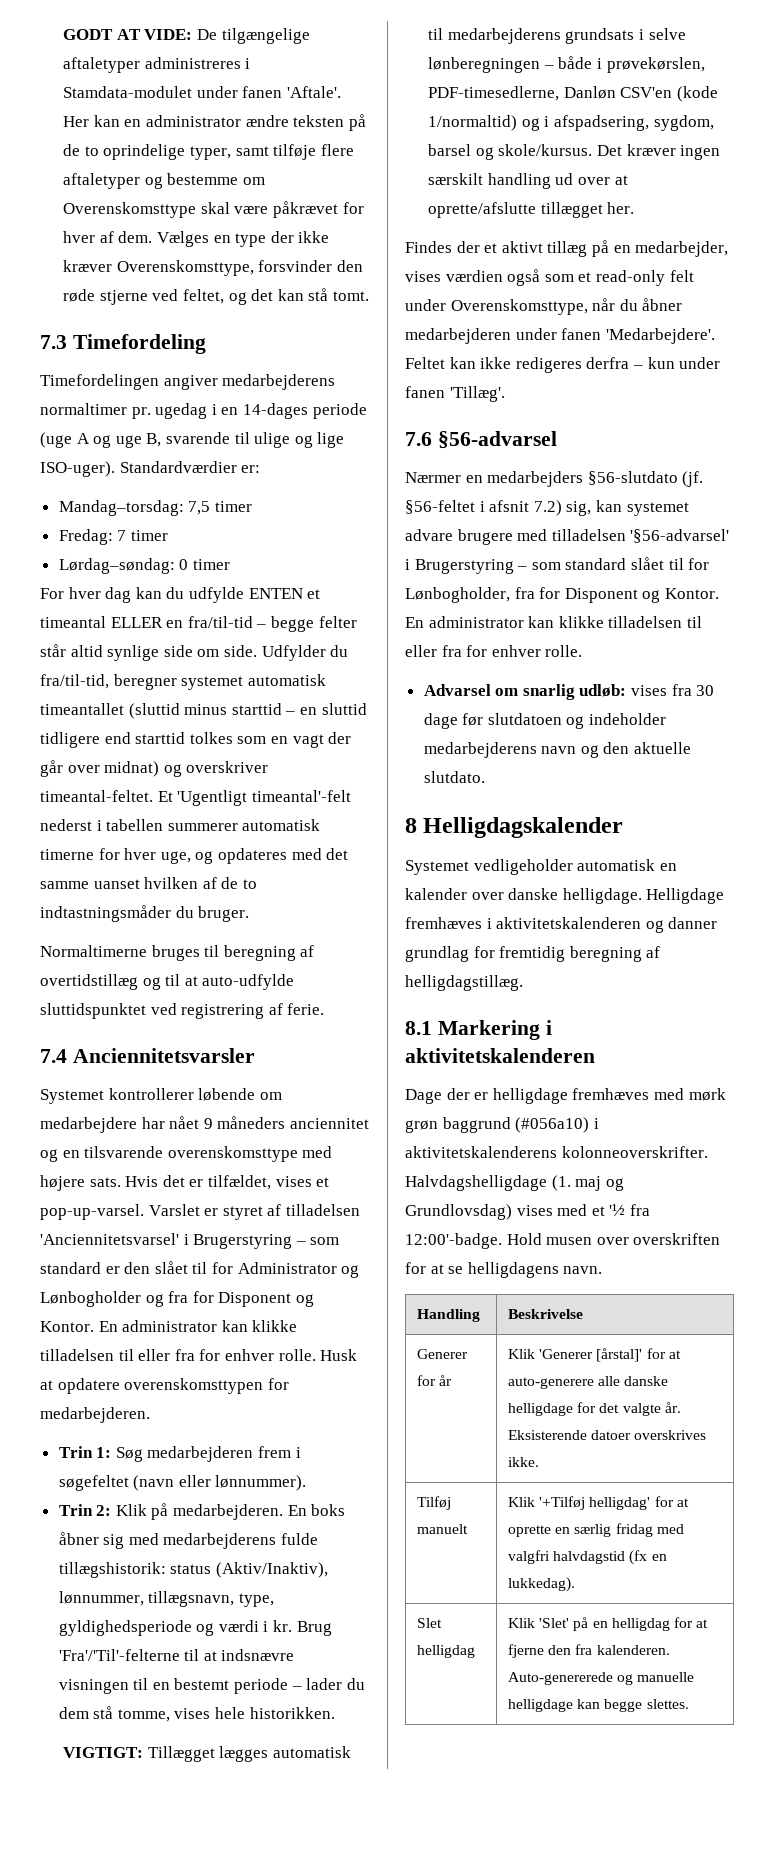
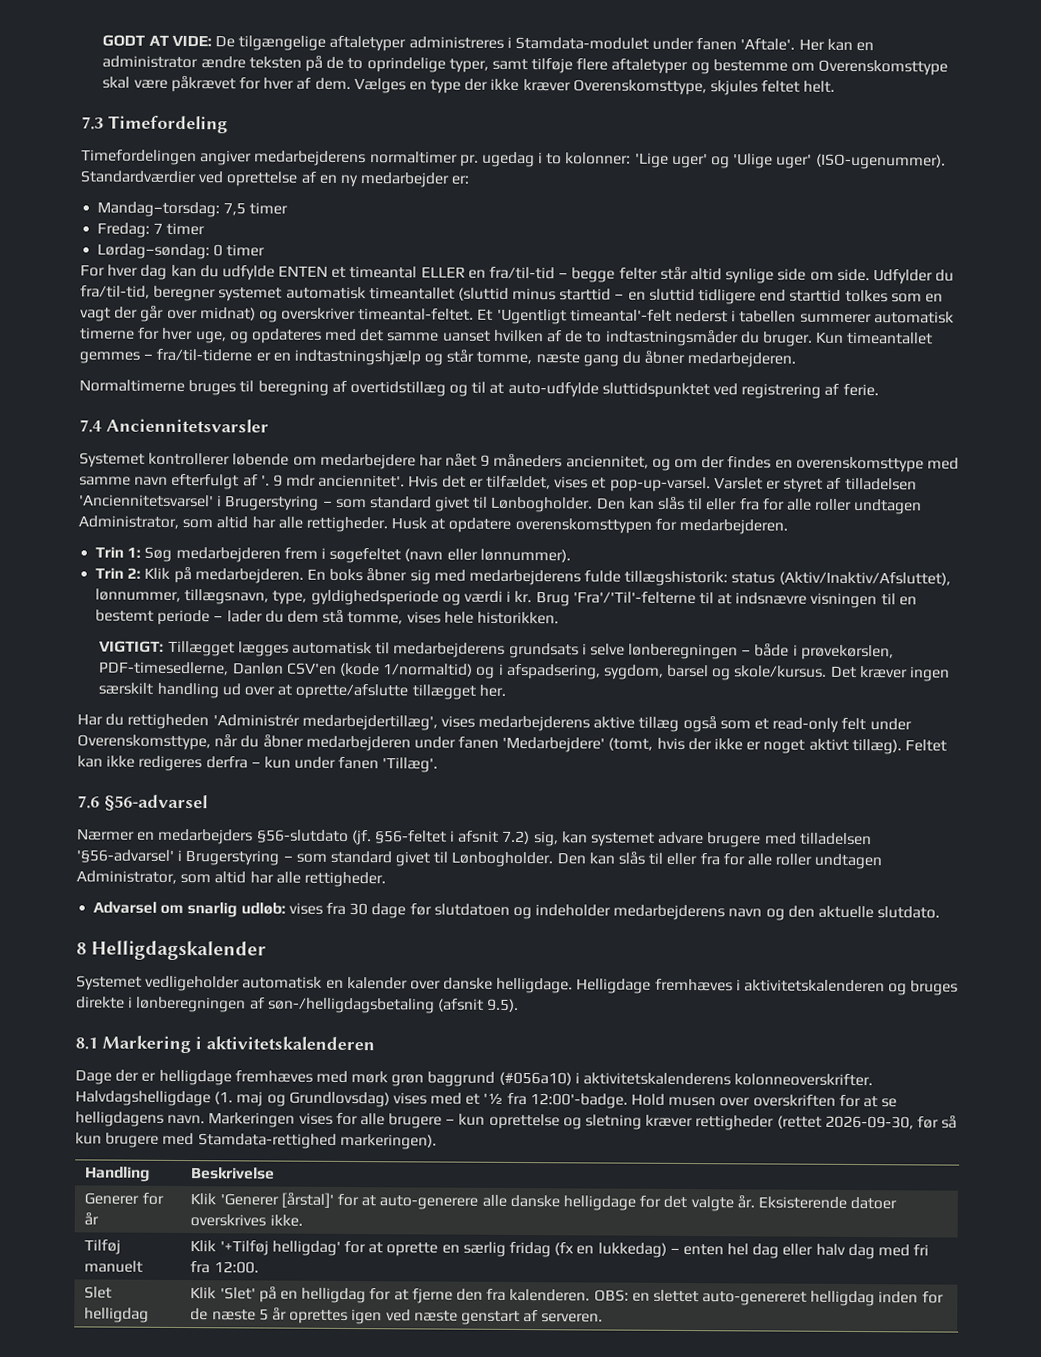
- Vælges en type der ikke kræver Overenskomsttype, forsvinder den røde stjerne ved feltet, og det kan stå tomt.
+ Vælges en type der ikke kræver Overenskomsttype, skjules feltet helt.
- Timefordelingen angiver medarbejderens normaltimer pr. ugedag i en 14-dages periode (uge A og uge B, svarende til ulige og lige ISO-uger). Standardværdier er:
+ Timefordelingen angiver medarbejderens normaltimer pr. ugedag i to kolonner: 'Lige uger' og 'Ulige uger' (ISO-ugenummer). Standardværdier ved oprettelse af en ny medarbejder er:
+ Kun timeantallet gemmes – fra/til-tiderne er en indtastningshjælp og står tomme, næste gang du åbner medarbejderen.
- Systemet kontrollerer løbende om medarbejdere har nået 9 måneders anciennitet og en tilsvarende overenskomsttype med højere sats.
+ Systemet kontrollerer løbende om medarbejdere har nået 9 måneders anciennitet, og om der findes en overenskomsttype med samme navn efterfulgt af '. 9 mdr anciennitet'.
- Varslet er styret af tilladelsen 'Anciennitetsvarsel' i Brugerstyring – som standard er den slået til for Administrator og Lønbogholder og fra for Disponent og Kontor. En administrator kan klikke tilladelsen til eller fra for enhver rolle.
+ Varslet er styret af tilladelsen 'Anciennitetsvarsel' i Brugerstyring – som standard givet til Lønbogholder. Den kan slås til eller fra for alle roller undtagen Administrator, som altid har alle rettigheder.
- En boks åbner sig med medarbejderens fulde tillægshistorik: status (Aktiv/Inaktiv), lønnummer, tillægsnavn, type, gyldighedsperiode og værdi i kr.
+ En boks åbner sig med medarbejderens fulde tillægshistorik: status (Aktiv/Inaktiv/Afsluttet), lønnummer, tillægsnavn, type, gyldighedsperiode og værdi i kr.
- Findes der et aktivt tillæg på en medarbejder, vises værdien også som et read-only felt under Overenskomsttype, når du åbner medarbejderen under fanen 'Medarbejdere'.
+ Har du rettigheden 'Administrér medarbejdertillæg', vises medarbejderens aktive tillæg også som et read-only felt under Overenskomsttype, når du åbner medarbejderen under fanen 'Medarbejdere' (tomt, hvis der ikke er noget aktivt tillæg).
- §56-feltet i afsnit 7.2) sig, kan systemet advare brugere med tilladelsen '§56-advarsel' i Brugerstyring – som standard slået til for Lønbogholder, fra for Disponent og Kontor. En administrator kan klikke tilladelsen til eller fra for enhver rolle.
+ §56-feltet i afsnit 7.2) sig, kan systemet advare brugere med tilladelsen '§56-advarsel' i Brugerstyring – som standard givet til Lønbogholder. Den kan slås til eller fra for alle roller undtagen Administrator, som altid har alle rettigheder.
- Helligdage fremhæves i aktivitetskalenderen og danner grundlag for fremtidig beregning af helligdagstillæg.
+ Helligdage fremhæves i aktivitetskalenderen og bruges direkte i lønberegningen af søn-/helligdagsbetaling (afsnit 9.5).
+ Markeringen vises for alle brugere – kun oprettelse og sletning kræver rettigheder (rettet 2026-09-30, før så kun brugere med Stamdata-rettighed markeringen).
- Tilføj manuelt | Klik '+Tilføj helligdag' for at oprette en særlig fridag med valgfri halvdagstid (fx en lukkedag).
+ Tilføj manuelt | Klik '+Tilføj helligdag' for at oprette en særlig fridag (fx en lukkedag) – enten hel dag eller halv dag med fri fra 12:00.
- Slet helligdag | Klik 'Slet' på en helligdag for at fjerne den fra kalenderen. Auto-genererede og manuelle helligdage kan begge slettes.
+ Slet helligdag | Klik 'Slet' på en helligdag for at fjerne den fra kalenderen. OBS: en slettet auto-genereret helligdag inden for de næste 5 år oprettes igen ved næste genstart af serveren.

